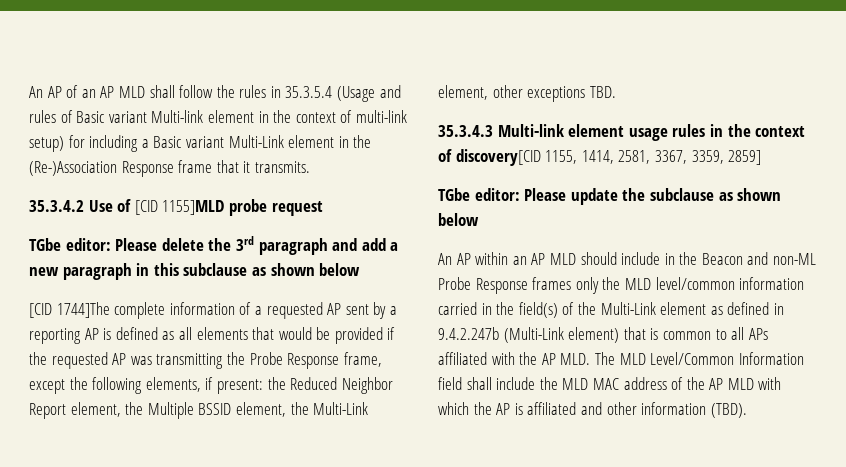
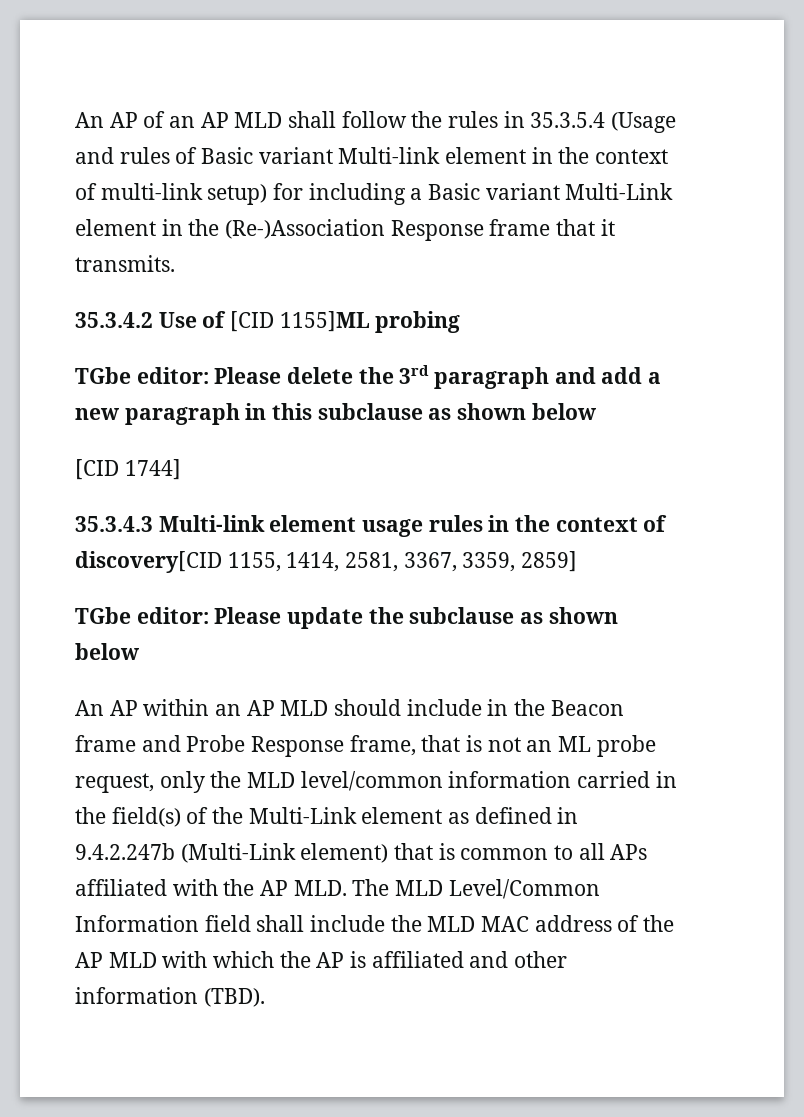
- 35.3.4.2 Use of [CID 1155]MLD probe request
+ 35.3.4.2 Use of [CID 1155]ML probing
- [CID 1744]The complete information of a requested AP sent by a reporting AP is defined as all elements that would be provided if the requested AP was transmitting the Probe Response frame, except the following elements, if present: the Reduced Neighbor Report element, the Multiple BSSID element, the Multi-Link element, other exceptions TBD.
+ [CID 1744]
- An AP within an AP MLD should include in the Beacon and non-ML Probe Response frames only the MLD level/common information carried in the field(s) of the Multi-Link element as defined in 9.4.2.247b (Multi-Link element) that is common to all APs affiliated with the AP MLD. The MLD Level/Common Information field shall include the MLD MAC address of the AP MLD with which the AP is affiliated and other information (TBD).
+ An AP within an AP MLD should include in the Beacon frame and Probe Response frame, that is not an ML probe request, only the MLD level/common information carried in the field(s) of the Multi-Link element as defined in 9.4.2.247b (Multi-Link element) that is common to all APs affiliated with the AP MLD. The MLD Level/Common Information field shall include the MLD MAC address of the AP MLD with which the AP is affiliated and other information (TBD).

